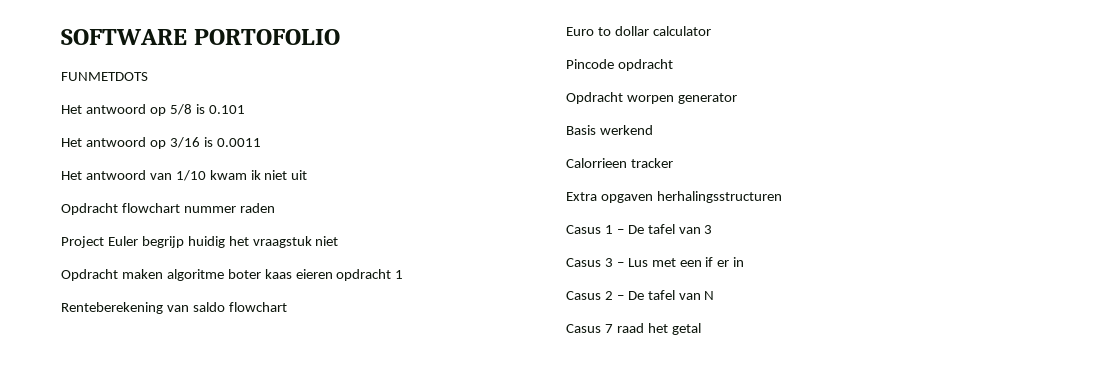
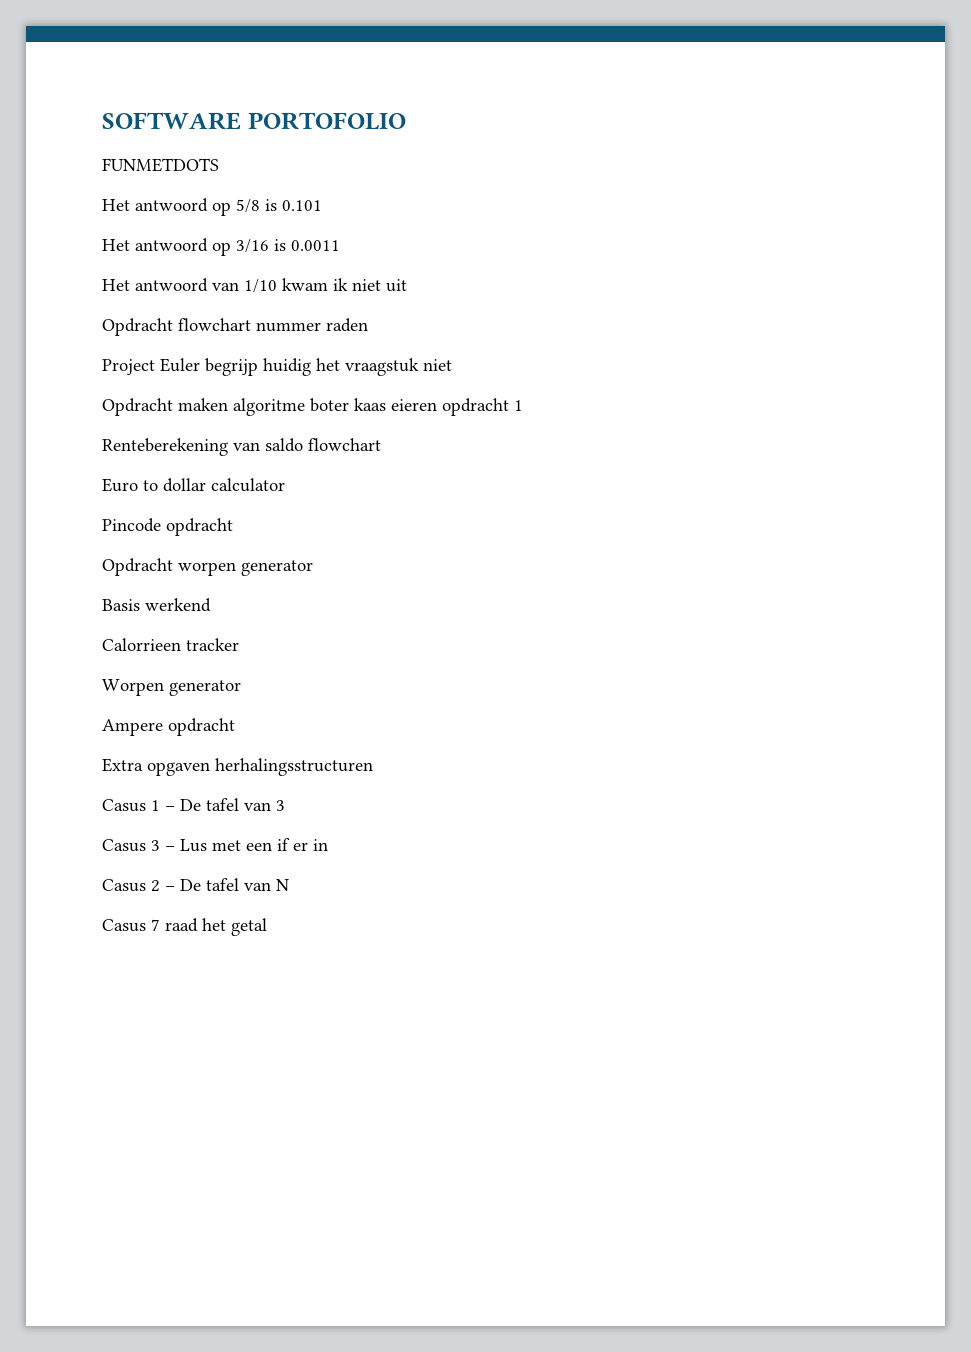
+ Worpen generator
+ Ampere opdracht

